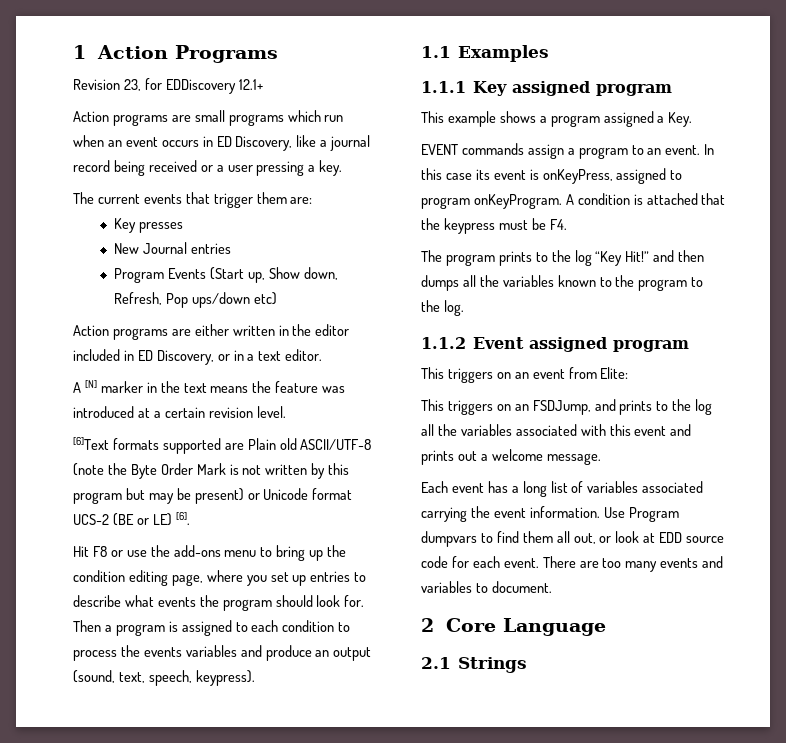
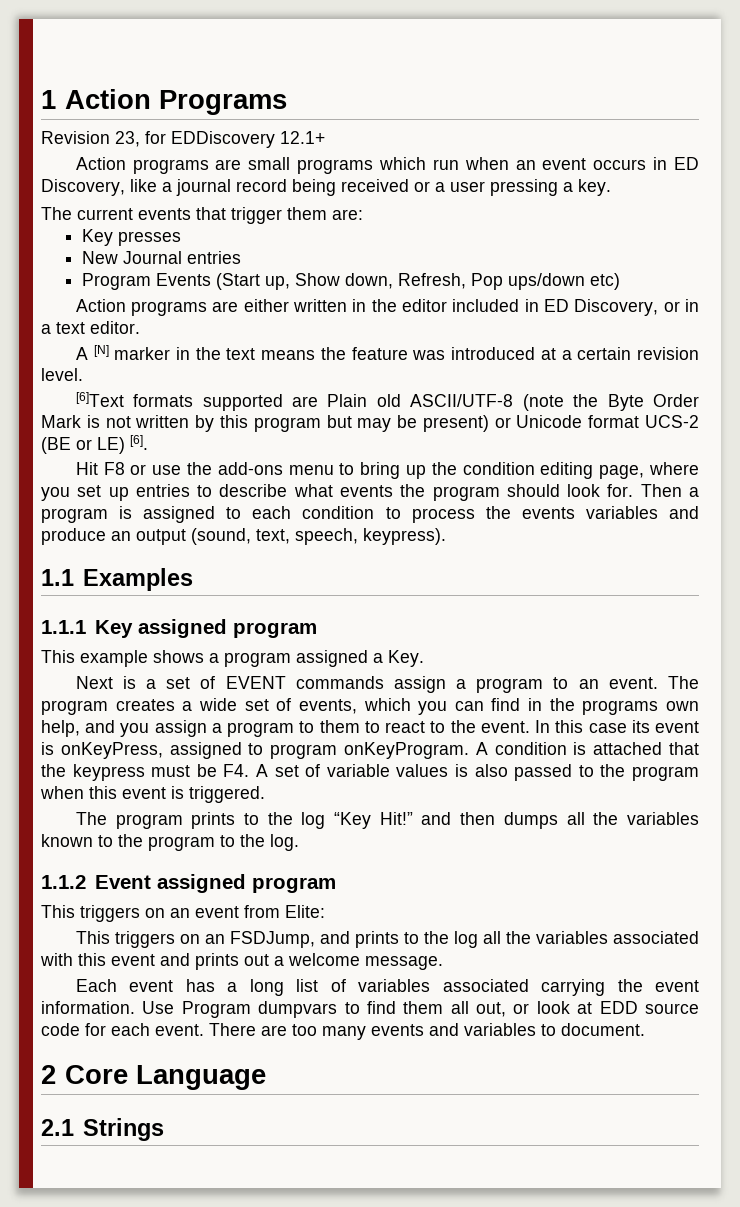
- EVENT commands assign a program to an event.
+ Next is a set of EVENT commands assign a program to an event.
+ The program creates a wide set of events, which you can find in the programs own help, and you assign a program to them to react to the event.
- A condition is attached that the keypress must be F4.
+ A condition is attached that the keypress must be F4. A set of variable values is also passed to the program when this event is triggered.

